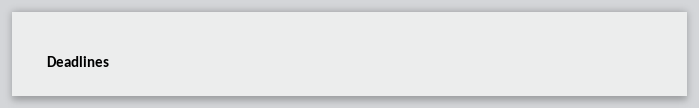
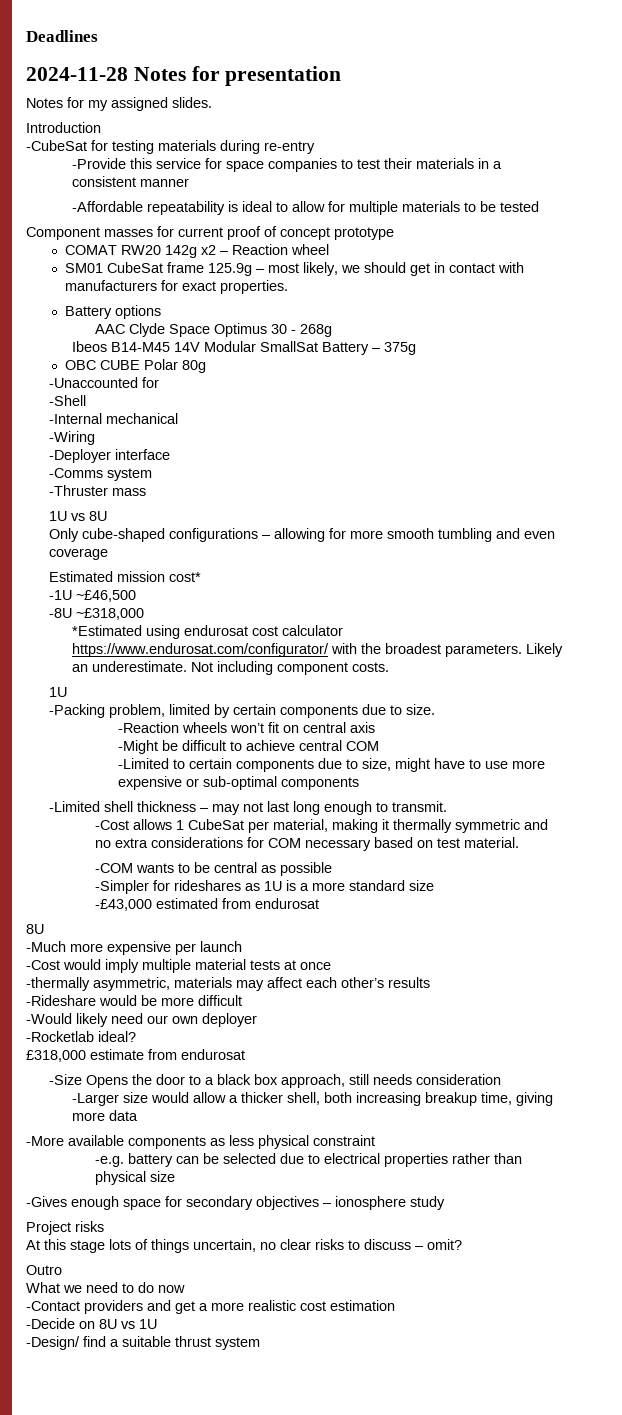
+ 2024-11-28 Notes for presentation
+ Notes for my assigned slides.
+ Introduction
+ -CubeSat for testing materials during re-entry
+ -Provide this service for space companies to test their materials in a consistent manner
+ -Affordable repeatability is ideal to allow for multiple materials to be tested
+ Component masses for current proof of concept prototype
+ COMAT RW20 142g x2 – Reaction wheel
+ SM01 CubeSat frame 125.9g – most likely, we should get in contact with manufacturers for exact properties.
+ Battery options
+ AAC Clyde Space Optimus 30 - 268g
+ Ibeos B14-M45 14V Modular SmallSat Battery – 375g
+ OBC CUBE Polar 80g
+ -Unaccounted for
+ -Shell
+ -Internal mechanical
+ -Wiring
+ -Deployer interface
+ -Comms system
+ -Thruster mass
+ 1U vs 8U
+ Only cube-shaped configurations – allowing for more smooth tumbling and even coverage
+ Estimated mission cost*
+ -1U ~£46,500
+ -8U ~£318,000
+ *Estimated using endurosat cost calculator https://www.endurosat.com/configurator/ with the broadest parameters. Likely an underestimate. Not including component costs.
+ 1U
+ -Packing problem, limited by certain components due to size.
+ -Reaction wheels won’t fit on central axis
+ -Might be difficult to achieve central COM
+ -Limited to certain components due to size, might have to use more expensive or sub-optimal components
+ -Limited shell thickness – may not last long enough to transmit.
+ -Cost allows 1 CubeSat per material, making it thermally symmetric and no extra considerations for COM necessary based on test material.
+ -COM wants to be central as possible
+ -Simpler for rideshares as 1U is a more standard size
+ -£43,000 estimated from endurosat
+ 8U
+ -Much more expensive per launch
+ -Cost would imply multiple material tests at once
+ -thermally asymmetric, materials may affect each other’s results
+ -Rideshare would be more difficult
+ -Would likely need our own deployer
+ -Rocketlab ideal?
+ £318,000 estimate from endurosat
+ -Size Opens the door to a black box approach, still needs consideration
+ -Larger size would allow a thicker shell, both increasing breakup time, giving more data
+ -More available components as less physical constraint
+ -e.g. battery can be selected due to electrical properties rather than physical size
+ -Gives enough space for secondary objectives – ionosphere study
+ Project risks
+ At this stage lots of things uncertain, no clear risks to discuss – omit?
+ Outro
+ What we need to do now
+ -Contact providers and get a more realistic cost estimation
+ -Decide on 8U vs 1U
+ -Design/ find a suitable thrust system

